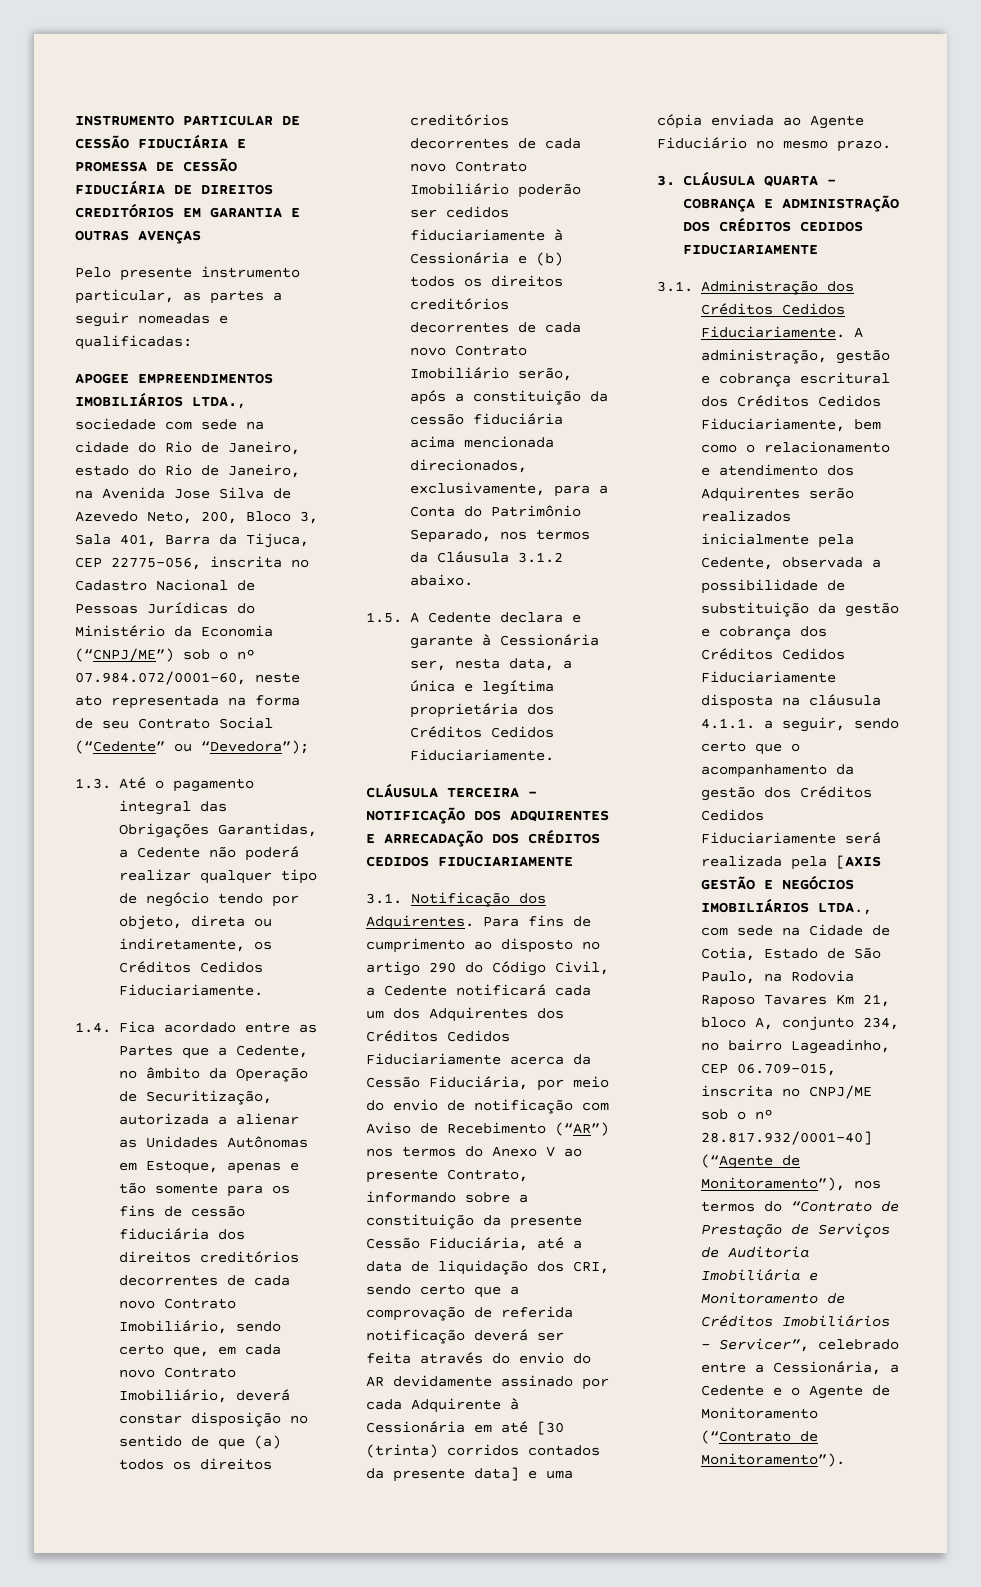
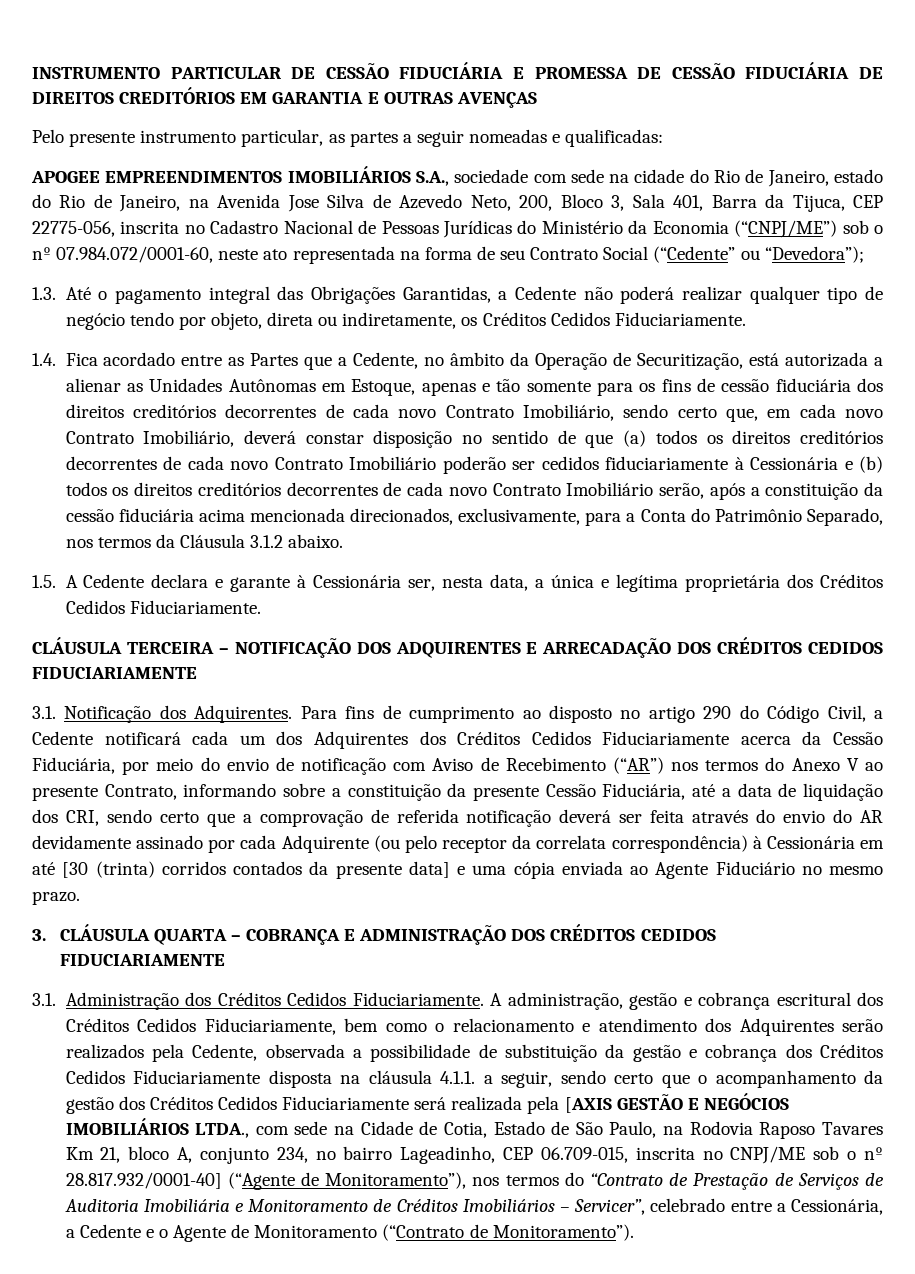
- APOGEE EMPREENDIMENTOS IMOBILIÁRIOS LTDA., sociedade com sede na cidade do Rio de Janeiro, estado do Rio de Janeiro, na Avenida Jose Silva de Azevedo Neto, 200, Bloco 3, Sala 401, Barra da Tijuca, CEP 22775-056, inscrita no Cadastro Nacional de Pessoas Jurídicas do Ministério da Economia (“CNPJ/ME”) sob o nº 07.984.072/0001-60, neste ato representada na forma de seu Contrato Social (“Cedente” ou “Devedora”);
+ APOGEE EMPREENDIMENTOS IMOBILIÁRIOS S.A., sociedade com sede na cidade do Rio de Janeiro, estado do Rio de Janeiro, na Avenida Jose Silva de Azevedo Neto, 200, Bloco 3, Sala 401, Barra da Tijuca, CEP 22775-056, inscrita no Cadastro Nacional de Pessoas Jurídicas do Ministério da Economia (“CNPJ/ME”) sob o nº 07.984.072/0001-60, neste ato representada na forma de seu Contrato Social (“Cedente” ou “Devedora”);
- 1.4. Fica acordado entre as Partes que a Cedente, no âmbito da Operação de Securitização, autorizada a alienar as Unidades Autônomas em Estoque, apenas e tão somente para os fins de cessão fiduciária dos direitos creditórios decorrentes de cada novo Contrato Imobiliário, sendo certo que, em cada novo Contrato Imobiliário, deverá constar disposição no sentido de que (a) todos os direitos creditórios decorrentes de cada novo Contrato Imobiliário poderão ser cedidos fiduciariamente à Cessionária e (b) todos os direitos creditórios decorrentes de cada novo Contrato Imobiliário serão, após a constituição da cessão fiduciária acima mencionada direcionados, exclusivamente, para a Conta do Patrimônio Separado, nos termos da Cláusula 3.1.2 abaixo.
+ 1.4. Fica acordado entre as Partes que a Cedente, no âmbito da Operação de Securitização, está autorizada a alienar as Unidades Autônomas em Estoque, apenas e tão somente para os fins de cessão fiduciária dos direitos creditórios decorrentes de cada novo Contrato Imobiliário, sendo certo que, em cada novo Contrato Imobiliário, deverá constar disposição no sentido de que (a) todos os direitos creditórios decorrentes de cada novo Contrato Imobiliário poderão ser cedidos fiduciariamente à Cessionária e (b) todos os direitos creditórios decorrentes de cada novo Contrato Imobiliário serão, após a constituição da cessão fiduciária acima mencionada direcionados, exclusivamente, para a Conta do Patrimônio Separado, nos termos da Cláusula 3.1.2 abaixo.
- Para fins de cumprimento ao disposto no artigo 290 do Código Civil, a Cedente notificará cada um dos Adquirentes dos Créditos Cedidos Fiduciariamente acerca da Cessão Fiduciária, por meio do envio de notificação com Aviso de Recebimento (“AR”) nos termos do Anexo V ao presente Contrato, informando sobre a constituição da presente Cessão Fiduciária, até a data de liquidação dos CRI, sendo certo que a comprovação de referida notificação deverá ser feita através do envio do AR devidamente assinado por cada Adquirente à Cessionária em até [30 (trinta) corridos contados da presente data] e uma cópia enviada ao Agente Fiduciário no mesmo prazo.
+ Para fins de cumprimento ao disposto no artigo 290 do Código Civil, a Cedente notificará cada um dos Adquirentes dos Créditos Cedidos Fiduciariamente acerca da Cessão Fiduciária, por meio do envio de notificação com Aviso de Recebimento (“AR”) nos termos do Anexo V ao presente Contrato, informando sobre a constituição da presente Cessão Fiduciária, até a data de liquidação dos CRI, sendo certo que a comprovação de referida notificação deverá ser feita através do envio do AR devidamente assinado por cada Adquirente (ou pelo receptor da correlata correspondência) à Cessionária em até [30 (trinta) corridos contados da presente data] e uma cópia enviada ao Agente Fiduciário no mesmo prazo.
- A administração, gestão e cobrança escritural dos Créditos Cedidos Fiduciariamente, bem como o relacionamento e atendimento dos Adquirentes serão realizados inicialmente pela Cedente, observada a possibilidade de substituição da gestão e cobrança dos Créditos Cedidos Fiduciariamente disposta na cláusula 4.1.1. a seguir, sendo certo que o acompanhamento da gestão dos Créditos Cedidos Fiduciariamente será realizada pela [AXIS GESTÃO E NEGÓCIOS IMOBILIÁRIOS LTDA., com sede na Cidade de Cotia, Estado de São Paulo, na Rodovia Raposo Tavares Km 21, bloco A, conjunto 234, no bairro Lageadinho, CEP 06.709-015, inscrita no CNPJ/ME sob o nº 28.817.932/0001-40] (“Agente de Monitoramento”), nos termos do “Contrato de Prestação de Serviços de Auditoria Imobiliária e Monitoramento de Créditos Imobiliários – Servicer”, celebrado entre a Cessionária, a Cedente e o Agente de Monitoramento (“Contrato de Monitoramento”).
+ A administração, gestão e cobrança escritural dos Créditos Cedidos Fiduciariamente, bem como o relacionamento e atendimento dos Adquirentes serão realizados pela Cedente, observada a possibilidade de substituição da gestão e cobrança dos Créditos Cedidos Fiduciariamente disposta na cláusula 4.1.1. a seguir, sendo certo que o acompanhamento da gestão dos Créditos Cedidos Fiduciariamente será realizada pela [AXIS GESTÃO E NEGÓCIOS IMOBILIÁRIOS LTDA., com sede na Cidade de Cotia, Estado de São Paulo, na Rodovia Raposo Tavares Km 21, bloco A, conjunto 234, no bairro Lageadinho, CEP 06.709-015, inscrita no CNPJ/ME sob o nº 28.817.932/0001-40] (“Agente de Monitoramento”), nos termos do “Contrato de Prestação de Serviços de Auditoria Imobiliária e Monitoramento de Créditos Imobiliários – Servicer”, celebrado entre a Cessionária, a Cedente e o Agente de Monitoramento (“Contrato de Monitoramento”).

